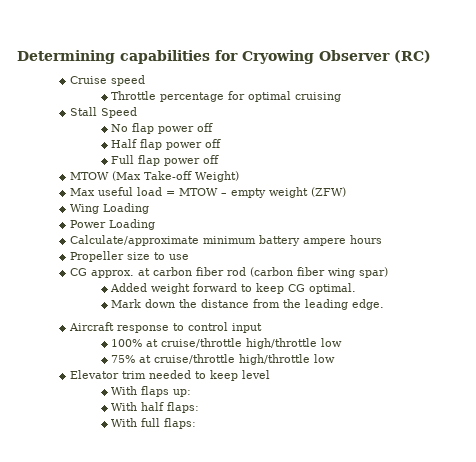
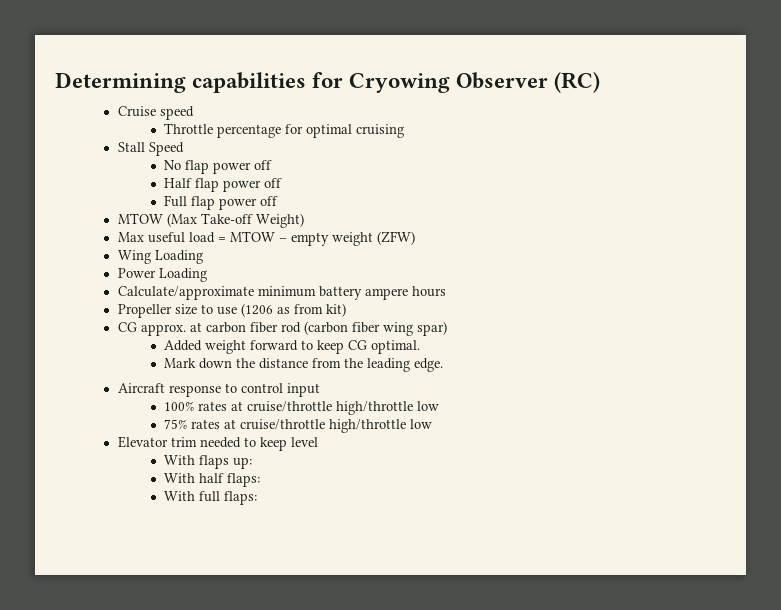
- Propeller size to use
+ Propeller size to use (1206 as from kit)
- 100% at cruise/throttle high/throttle low
+ 100% rates at cruise/throttle high/throttle low
- 75% at cruise/throttle high/throttle low
+ 75% rates at cruise/throttle high/throttle low

